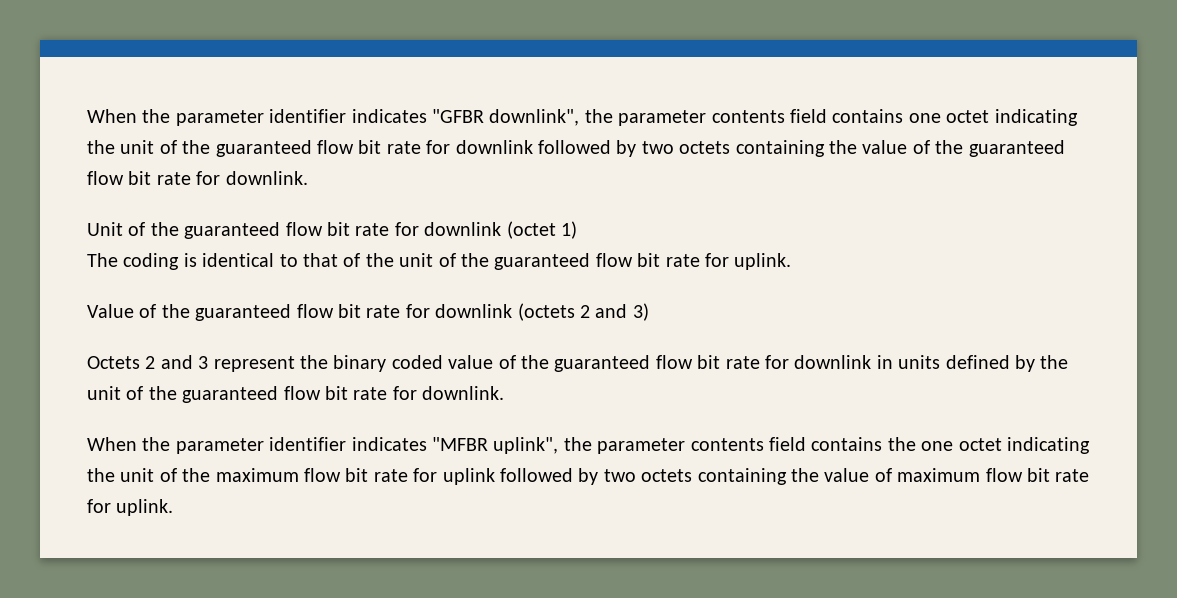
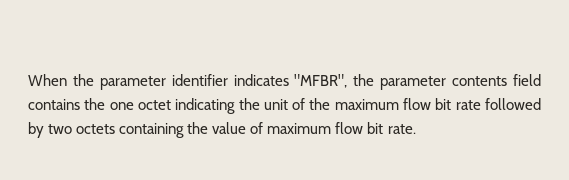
- When the parameter identifier indicates "GFBR downlink", the parameter contents field contains one octet indicating the unit of the guaranteed flow bit rate for downlink followed by two octets containing the value of the guaranteed flow bit rate for downlink.
- Unit of the guaranteed flow bit rate for downlink (octet 1)
- The coding is identical to that of the unit of the guaranteed flow bit rate for uplink.
- Value of the guaranteed flow bit rate for downlink (octets 2 and 3)
- Octets 2 and 3 represent the binary coded value of the guaranteed flow bit rate for downlink in units defined by the unit of the guaranteed flow bit rate for downlink.
- When the parameter identifier indicates "MFBR uplink", the parameter contents field contains the one octet indicating the unit of the maximum flow bit rate for uplink followed by two octets containing the value of maximum flow bit rate for uplink.
+ When the parameter identifier indicates "MFBR", the parameter contents field contains the one octet indicating the unit of the maximum flow bit rate followed by two octets containing the value of maximum flow bit rate.

